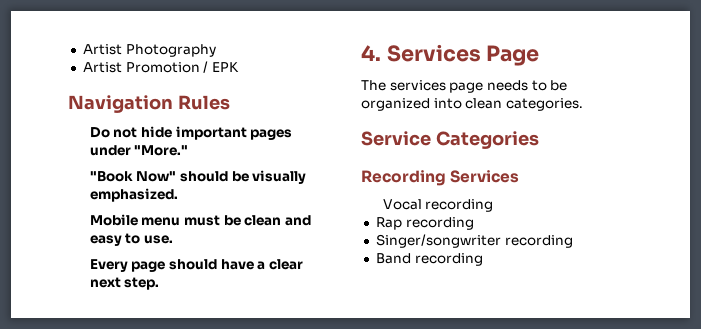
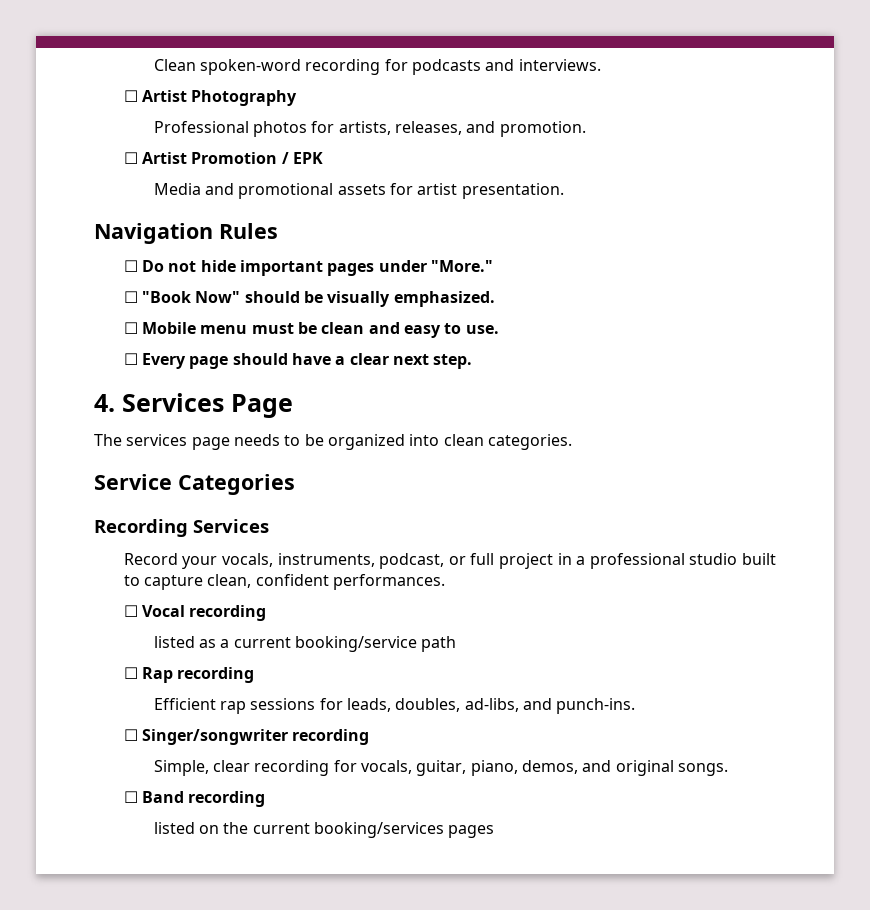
- Artist Photography
- Artist Promotion / EPK
+ Clean spoken-word recording for podcasts and interviews.
+ ☐ Artist Photography
+ Professional photos for artists, releases, and promotion.
+ ☐ Artist Promotion / EPK
+ Media and promotional assets for artist presentation.
- Do not hide important pages under "More."
+ ☐ Do not hide important pages under "More."
- "Book Now" should be visually emphasized.
+ ☐ "Book Now" should be visually emphasized.
- Mobile menu must be clean and easy to use.
+ ☐ Mobile menu must be clean and easy to use.
- Every page should have a clear next step.
+ ☐ Every page should have a clear next step.
- Vocal recording
- Rap recording
- Singer/songwriter recording
- Band recording
+ Record your vocals, instruments, podcast, or full project in a professional studio built to capture clean, confident performances.
+ ☐ Vocal recording
+ listed as a current booking/service path
+ ☐ Rap recording
+ Efficient rap sessions for leads, doubles, ad-libs, and punch-ins.
+ ☐ Singer/songwriter recording
+ Simple, clear recording for vocals, guitar, piano, demos, and original songs.
+ ☐ Band recording
+ listed on the current booking/services pages

